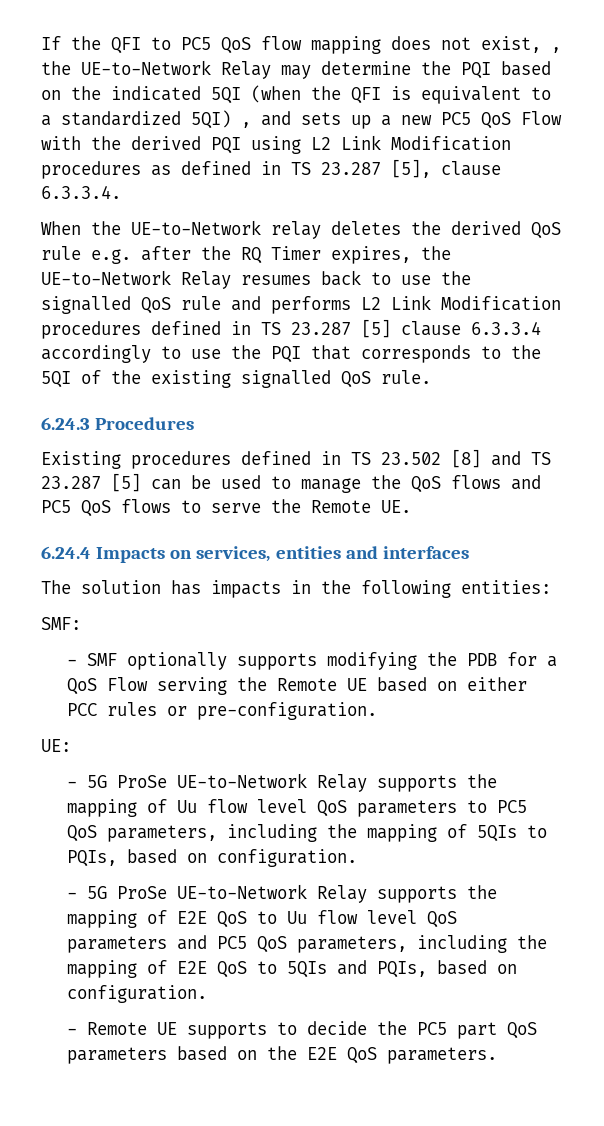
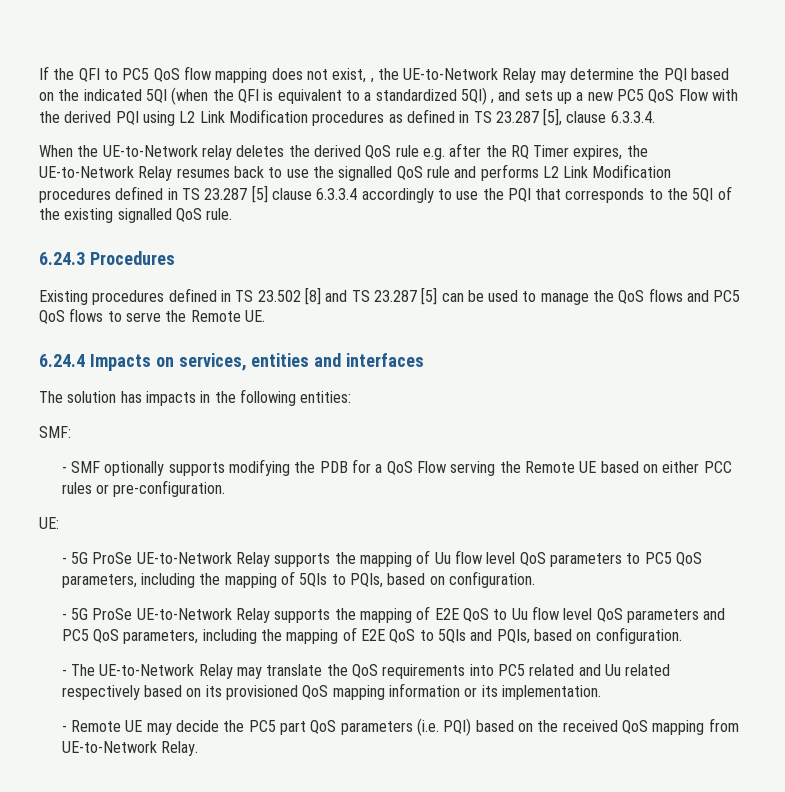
+ - The UE-to-Network Relay may translate the QoS requirements into PC5 related and Uu related respectively based on its provisioned QoS mapping information or its implementation.
- - Remote UE supports to decide the PC5 part QoS parameters based on the E2E QoS parameters.
+ - Remote UE may decide the PC5 part QoS parameters (i.e. PQI) based on the received QoS mapping from UE-to-Network Relay.

